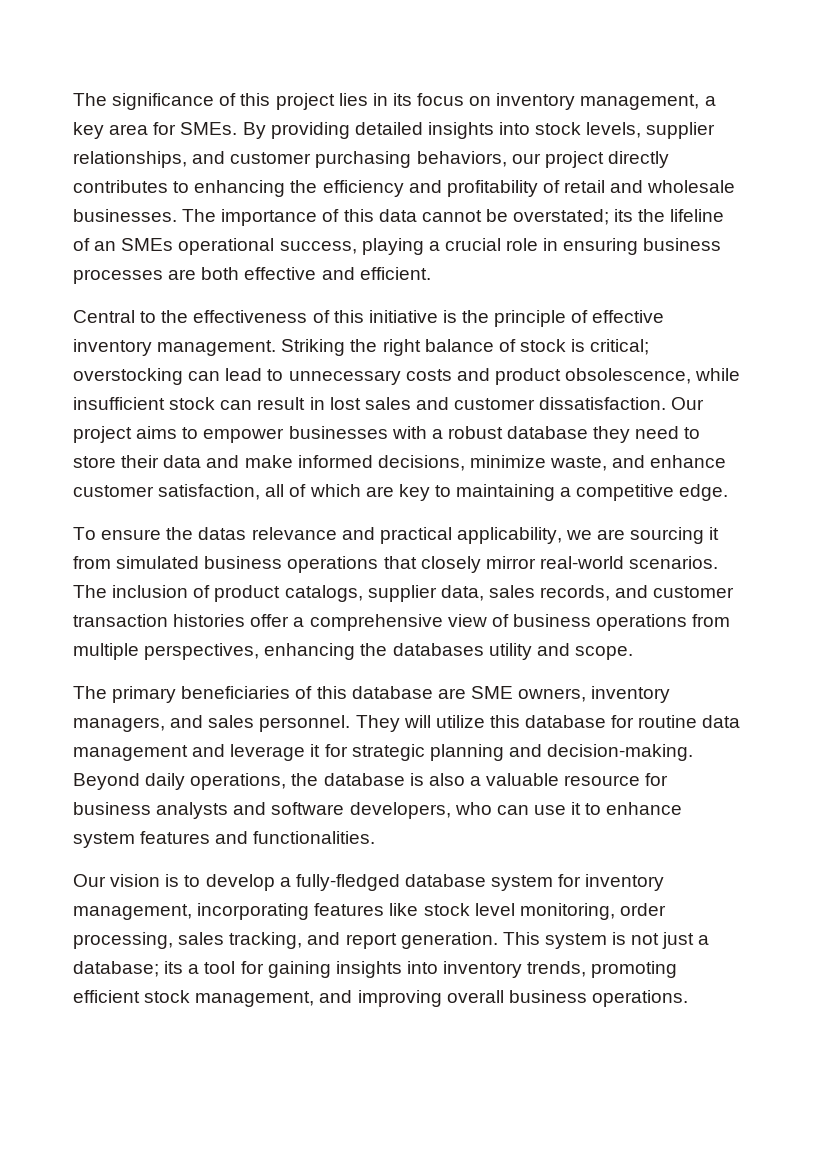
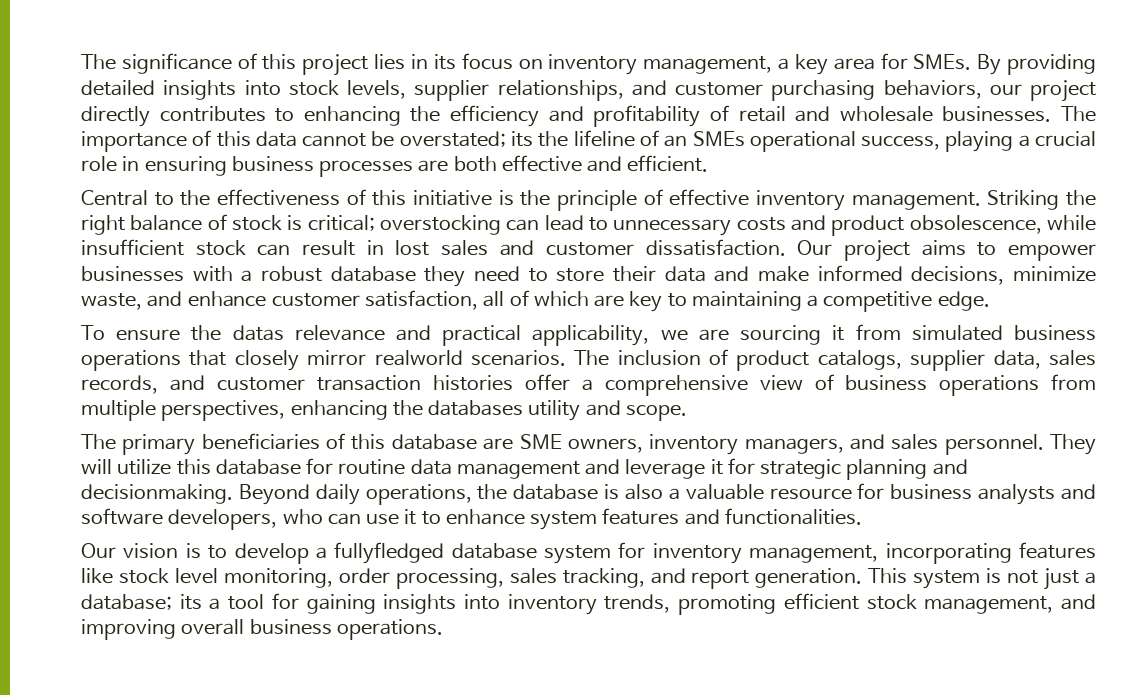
- To ensure the datas relevance and practical applicability, we are sourcing it from simulated business operations that closely mirror real-world scenarios.
+ To ensure the datas relevance and practical applicability, we are sourcing it from simulated business operations that closely mirror realworld scenarios.
- They will utilize this database for routine data management and leverage it for strategic planning and decision-making.
+ They will utilize this database for routine data management and leverage it for strategic planning and decisionmaking.
- Our vision is to develop a fully-fledged database system for inventory management, incorporating features like stock level monitoring, order processing, sales tracking, and report generation.
+ Our vision is to develop a fullyfledged database system for inventory management, incorporating features like stock level monitoring, order processing, sales tracking, and report generation.

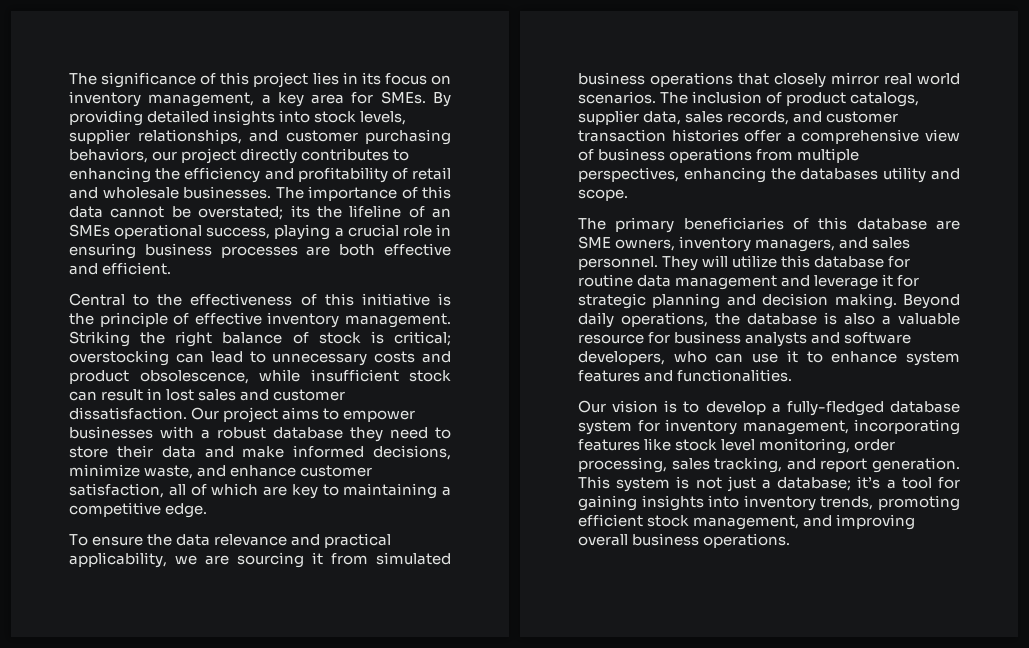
- To ensure the datas relevance and practical applicability, we are sourcing it from simulated business operations that closely mirror realworld scenarios.
+ To ensure the data relevance and practical applicability, we are sourcing it from simulated business operations that closely mirror real world scenarios.
- They will utilize this database for routine data management and leverage it for strategic planning and decisionmaking.
+ They will utilize this database for routine data management and leverage it for strategic planning and decision making.
- Our vision is to develop a fullyfledged database system for inventory management, incorporating features like stock level monitoring, order processing, sales tracking, and report generation.
+ Our vision is to develop a fully-fledged database system for inventory management, incorporating features like stock level monitoring, order processing, sales tracking, and report generation.
- This system is not just a database; its a tool for gaining insights into inventory trends, promoting efficient stock management, and improving overall business operations.
+ This system is not just a database; it’s a tool for gaining insights into inventory trends, promoting efficient stock management, and improving overall business operations.

